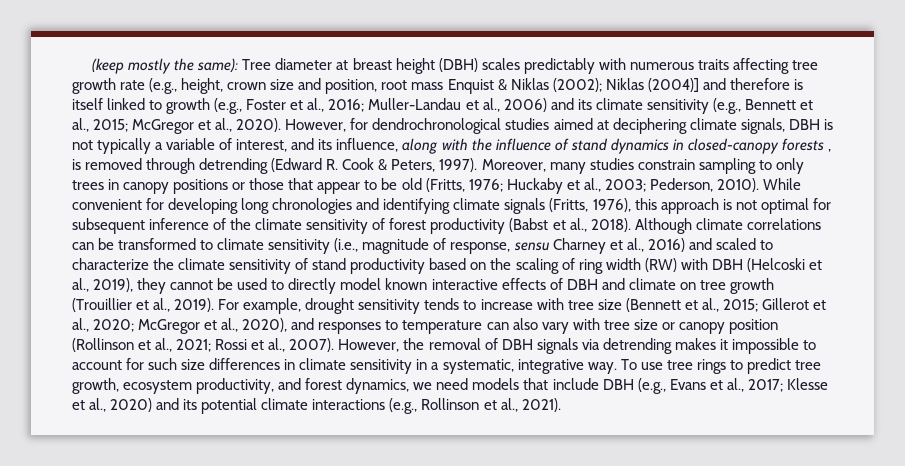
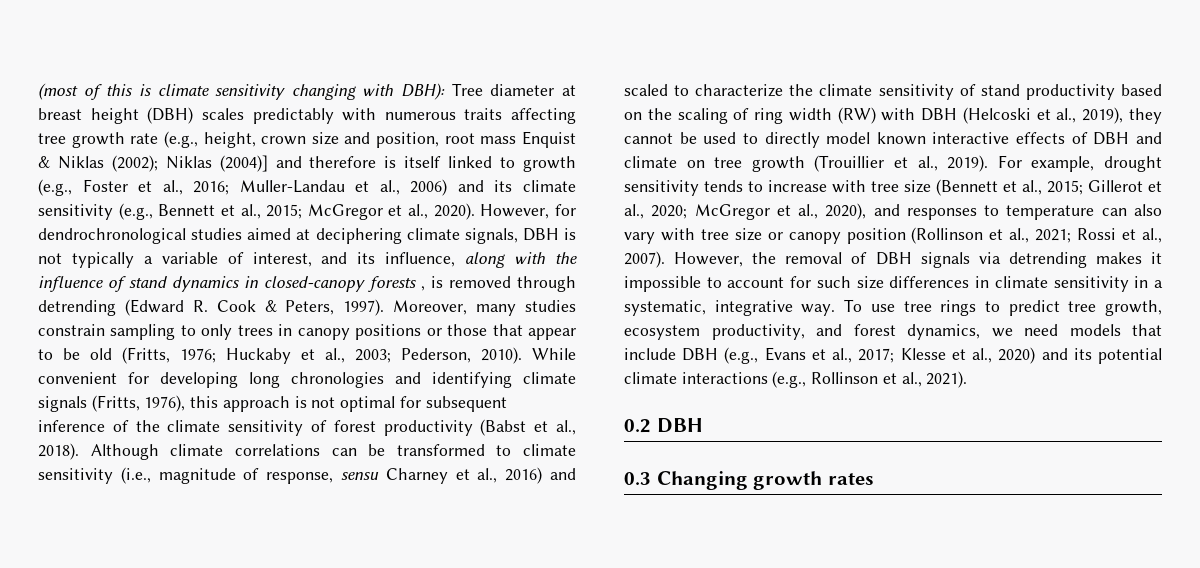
- (keep mostly the same): Tree diameter at breast height (DBH) scales predictably with numerous traits affecting tree growth rate (e.g., height, crown size and position, root mass Enquist & Niklas (2002); Niklas (2004)] and therefore is itself linked to growth (e.g., Foster et al., 2016; Muller-Landau et al., 2006) and its climate sensitivity (e.g., Bennett et al., 2015; McGregor et al., 2020).
+ (most of this is climate sensitivity changing with DBH): Tree diameter at breast height (DBH) scales predictably with numerous traits affecting tree growth rate (e.g., height, crown size and position, root mass Enquist & Niklas (2002); Niklas (2004)] and therefore is itself linked to growth (e.g., Foster et al., 2016; Muller-Landau et al., 2006) and its climate sensitivity (e.g., Bennett et al., 2015; McGregor et al., 2020).
+ 0.2 DBH
+ 0.3 Changing growth rates

